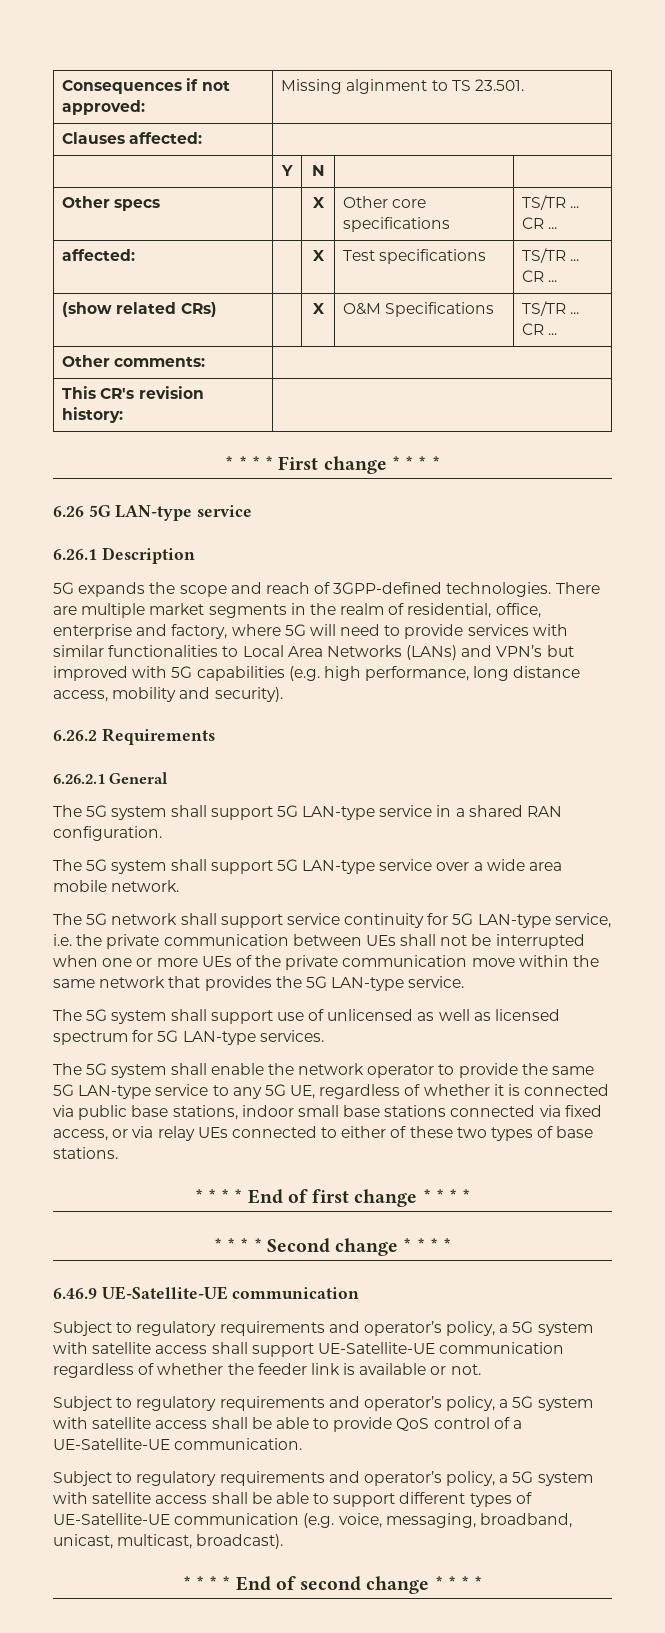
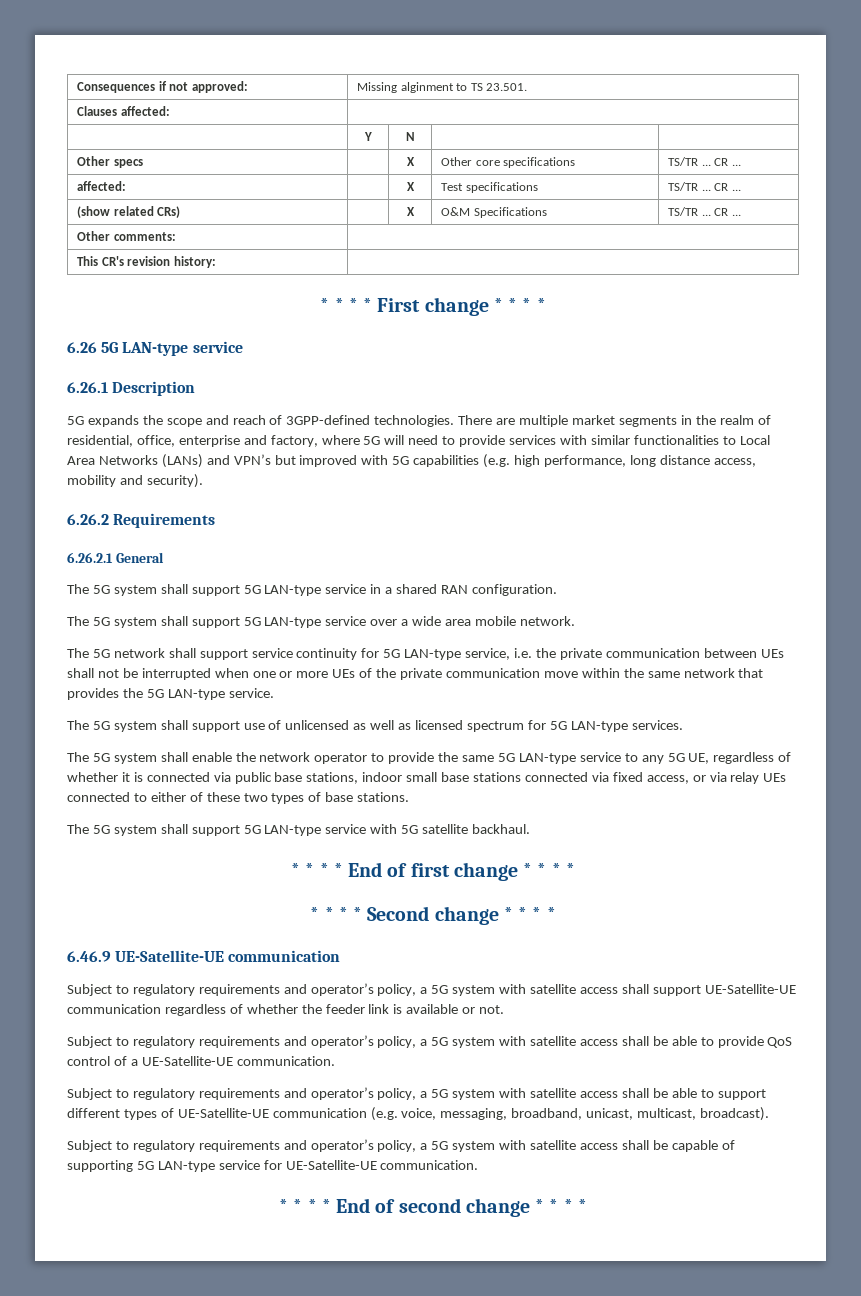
+ The 5G system shall support 5G LAN-type service with 5G satellite backhaul.
+ Subject to regulatory requirements and operator’s policy, a 5G system with satellite access shall be capable of supporting 5G LAN-type service for UE-Satellite-UE communication.

